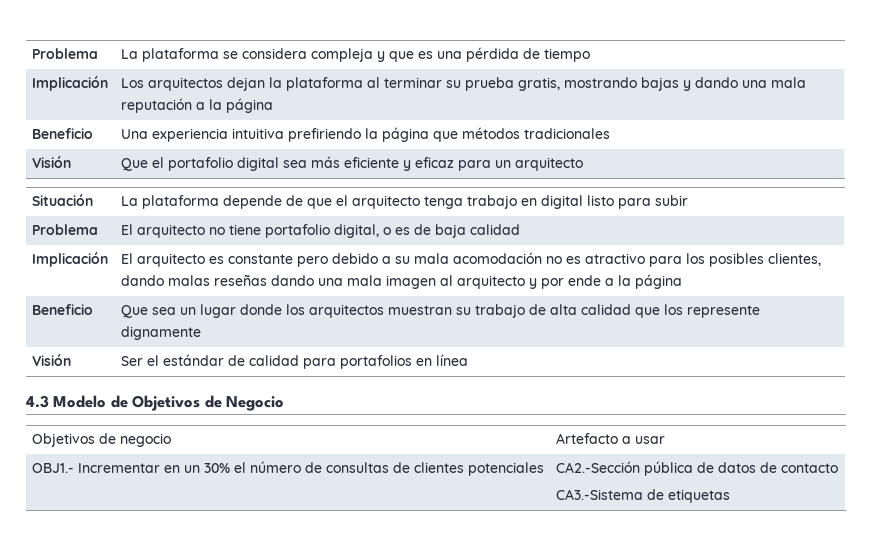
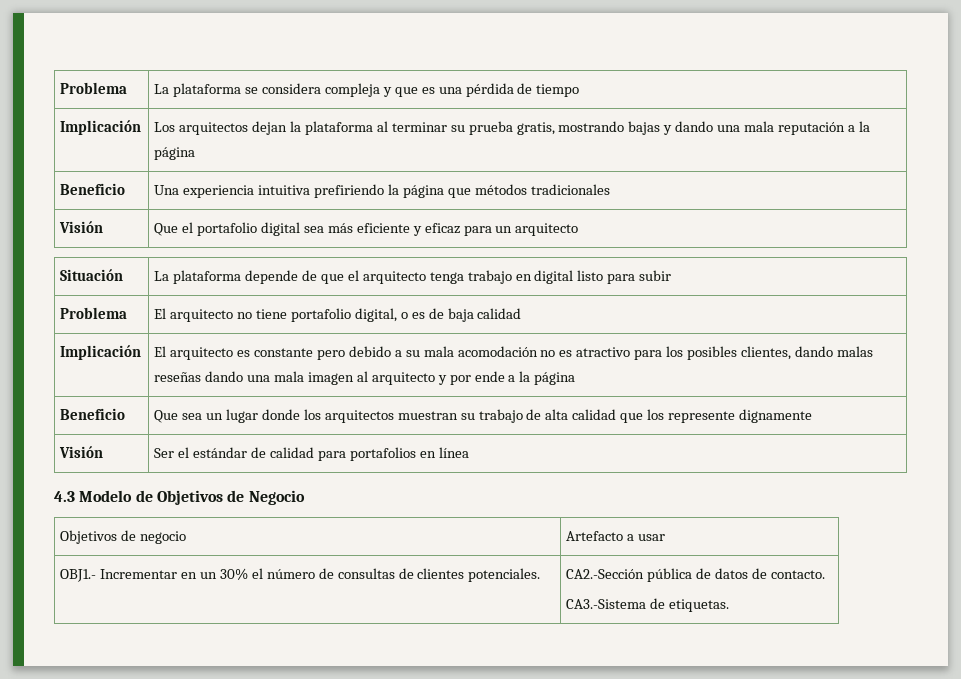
- OBJ1.- Incrementar en un 30% el número de consultas de clientes potenciales | CA2.-Sección pública de datos de contacto
- CA3.-Sistema de etiquetas
+ OBJ1.- Incrementar en un 30% el número de consultas de clientes potenciales. | CA2.-Sección pública de datos de contacto.
+ CA3.-Sistema de etiquetas.

